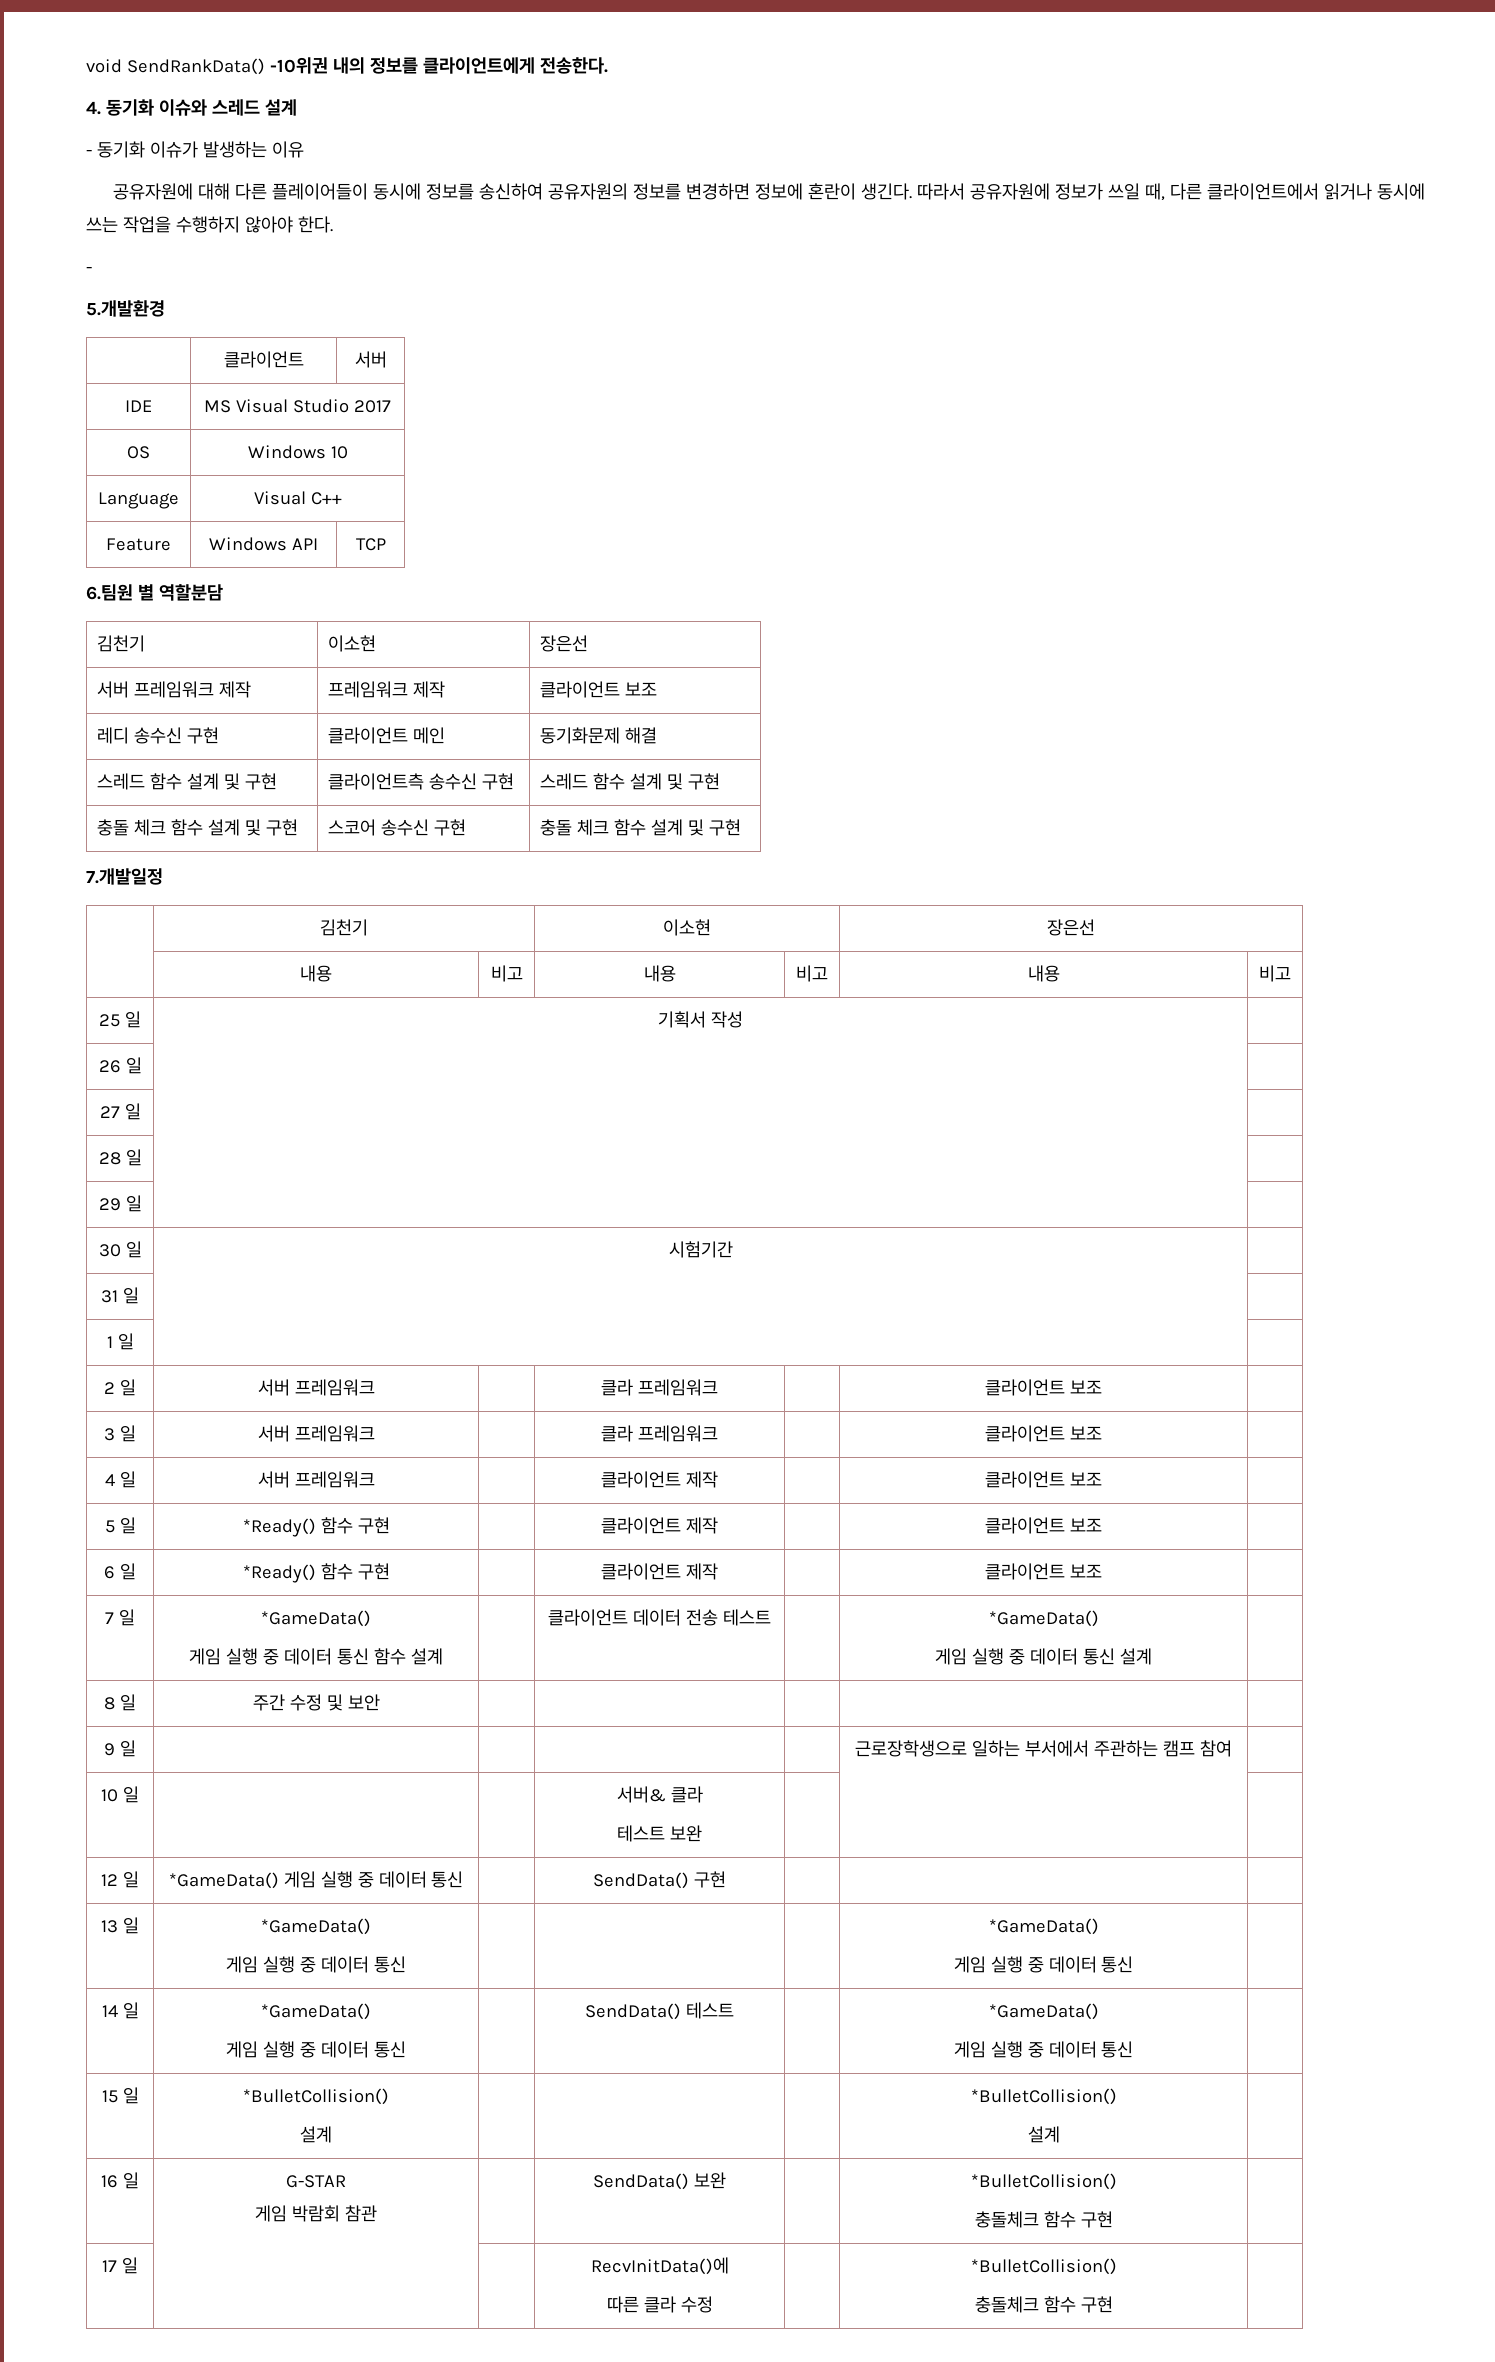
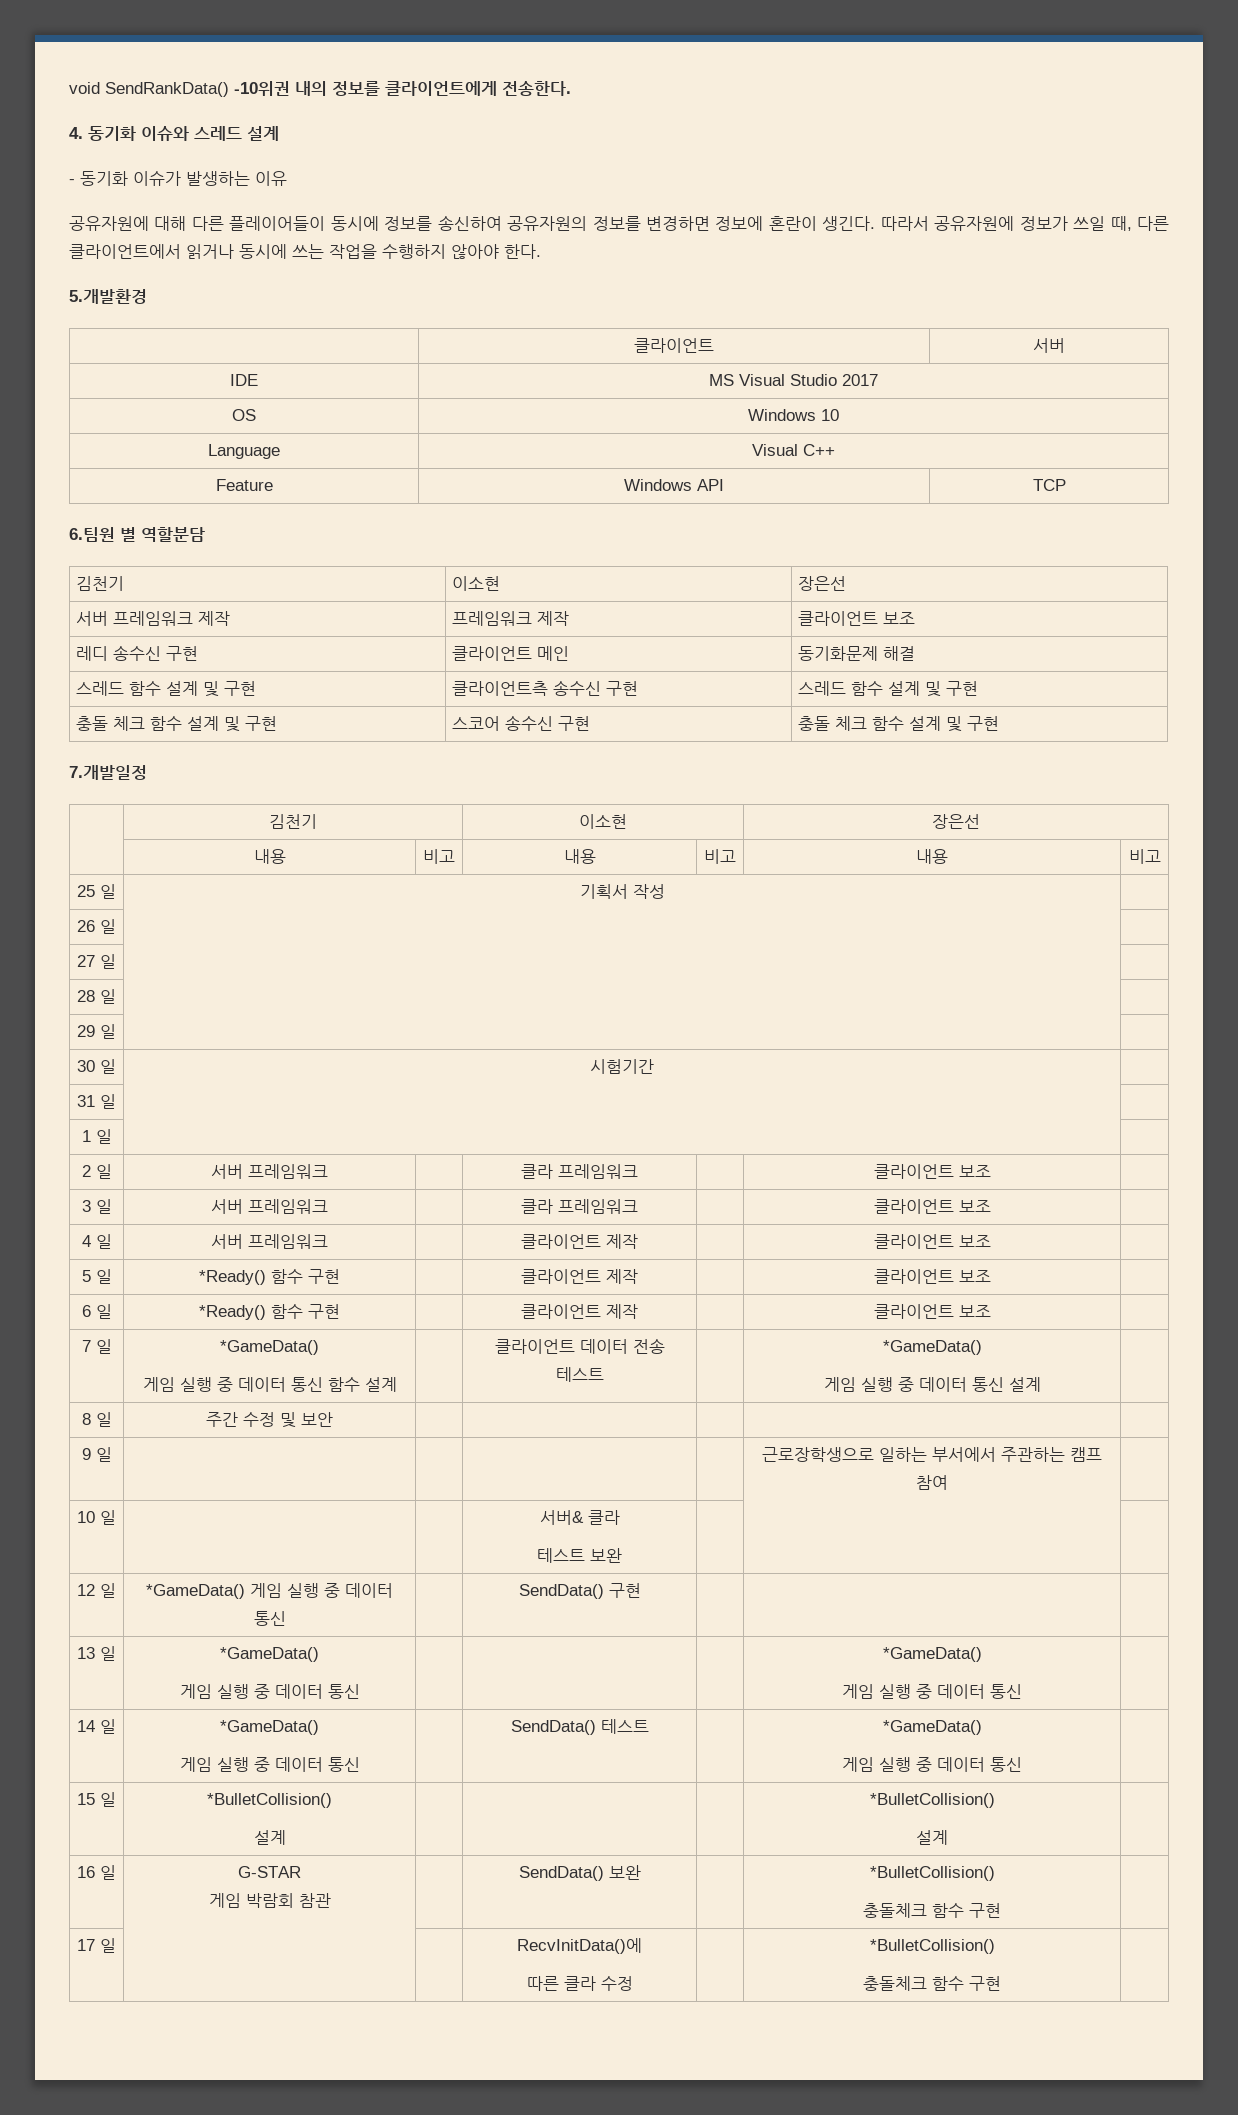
  따라서 공유자원에 정보가 쓰일 때, 다른 클라이언트에서 읽거나 동시에 쓰는 작업을 수행하지 않아야 한다.
- -

